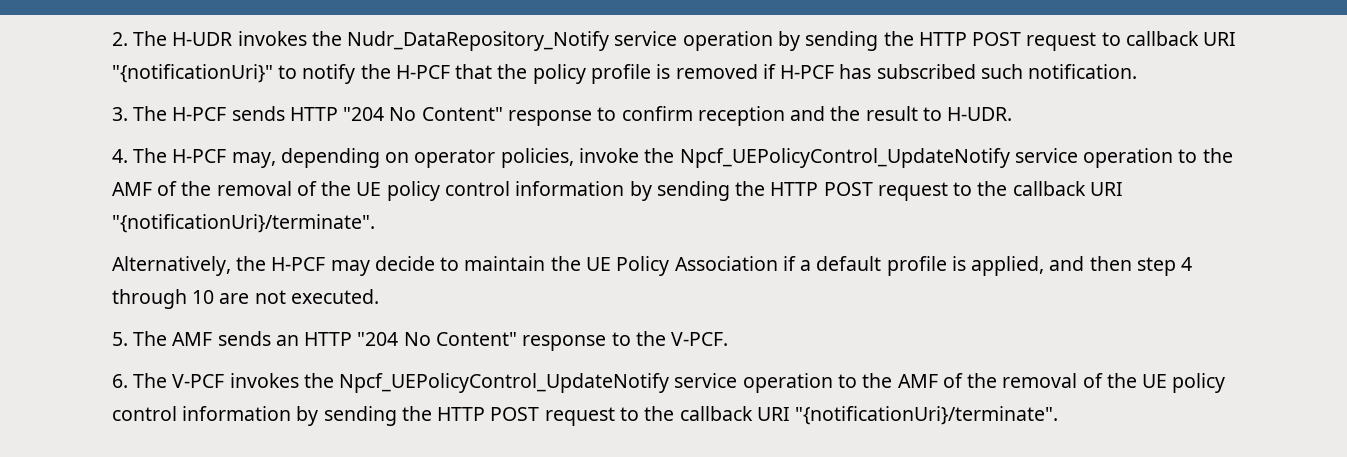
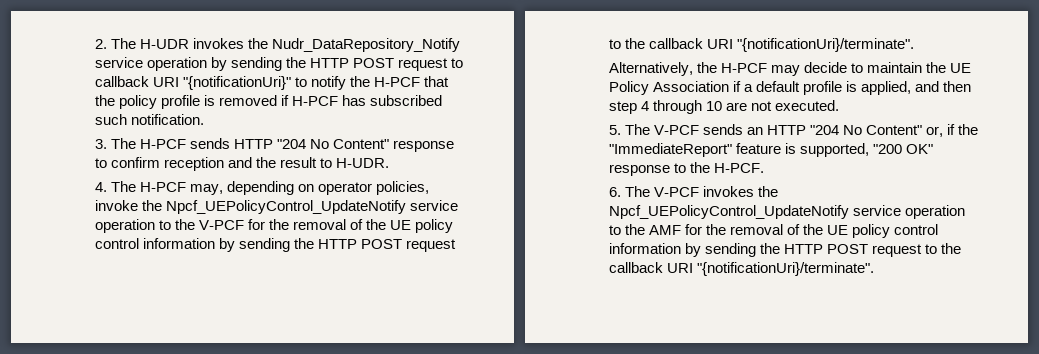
- 4. The H-PCF may, depending on operator policies, invoke the Npcf_UEPolicyControl_UpdateNotify service operation to the AMF of the removal of the UE policy control information by sending the HTTP POST request to the callback URI "{notificationUri}/terminate".
+ 4. The H-PCF may, depending on operator policies, invoke the Npcf_UEPolicyControl_UpdateNotify service operation to the V-PCF for the removal of the UE policy control information by sending the HTTP POST request to the callback URI "{notificationUri}/terminate".
- 5. The AMF sends an HTTP "204 No Content" response to the V-PCF.
+ 5. The V-PCF sends an HTTP "204 No Content" or, if the "ImmediateReport" feature is supported, "200 OK" response to the H-PCF.
- 6. The V-PCF invokes the Npcf_UEPolicyControl_UpdateNotify service operation to the AMF of the removal of the UE policy control information by sending the HTTP POST request to the callback URI "{notificationUri}/terminate".
+ 6. The V-PCF invokes the Npcf_UEPolicyControl_UpdateNotify service operation to the AMF for the removal of the UE policy control information by sending the HTTP POST request to the callback URI "{notificationUri}/terminate".

